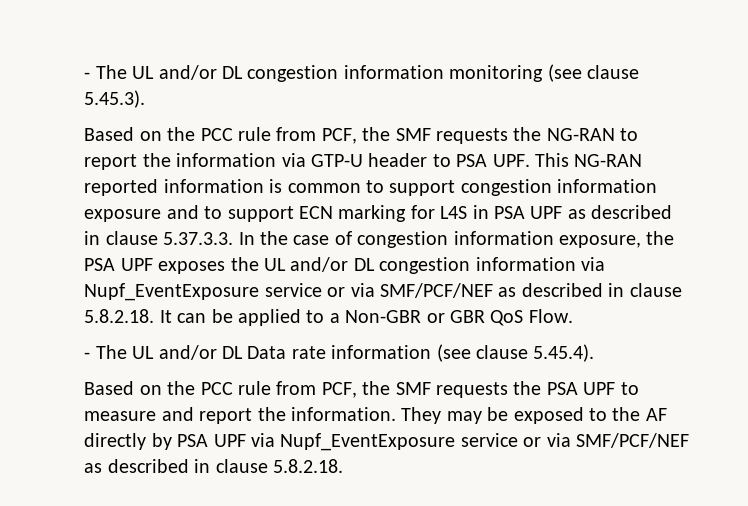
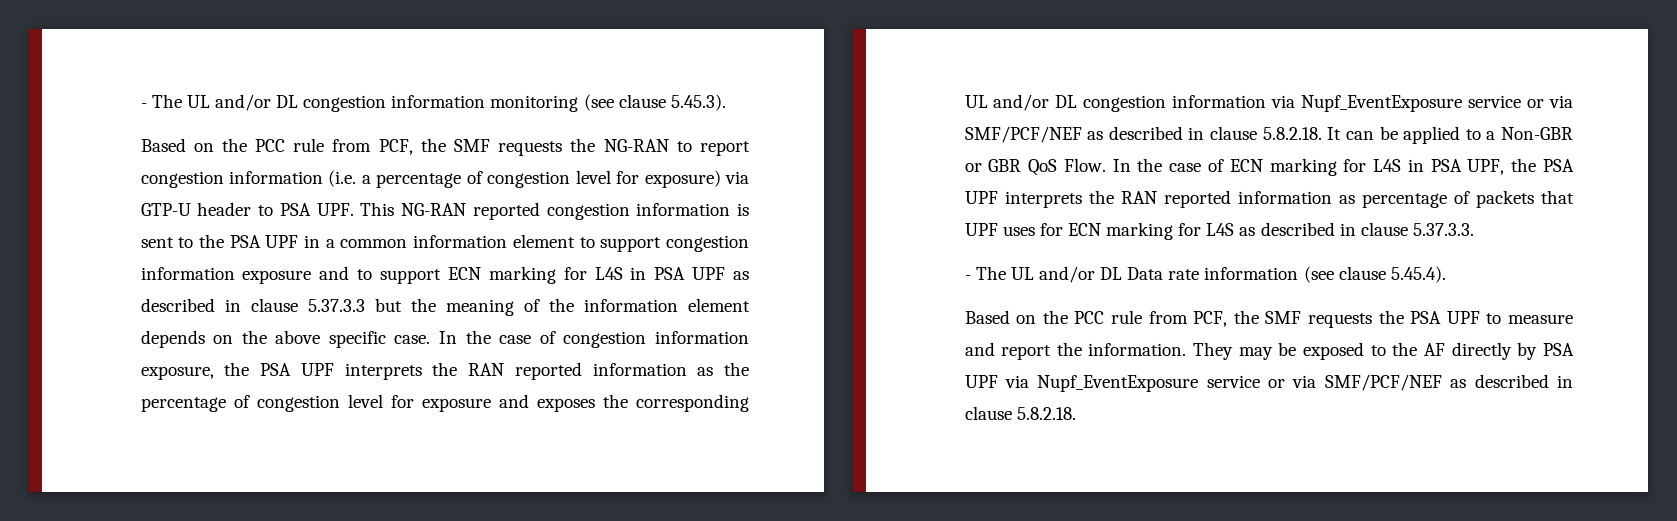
- Based on the PCC rule from PCF, the SMF requests the NG-RAN to report the information via GTP-U header to PSA UPF. This NG-RAN reported information is common to support congestion information exposure and to support ECN marking for L4S in PSA UPF as described in clause 5.37.3.3. In the case of congestion information exposure, the PSA UPF exposes the UL and/or DL congestion information via Nupf_EventExposure service or via SMF/PCF/NEF as described in clause 5.8.2.18. It can be applied to a Non-GBR or GBR QoS Flow.
+ Based on the PCC rule from PCF, the SMF requests the NG-RAN to report congestion information (i.e. a percentage of congestion level for exposure) via GTP-U header to PSA UPF. This NG-RAN reported congestion information is sent to the PSA UPF in a common information element to support congestion information exposure and to support ECN marking for L4S in PSA UPF as described in clause 5.37.3.3 but the meaning of the information element depends on the above specific case. In the case of congestion information exposure, the PSA UPF interprets the RAN reported information as the percentage of congestion level for exposure and exposes the corresponding UL and/or DL congestion information via Nupf_EventExposure service or via SMF/PCF/NEF as described in clause 5.8.2.18. It can be applied to a Non-GBR or GBR QoS Flow. In the case of ECN marking for L4S in PSA UPF, the PSA UPF interprets the RAN reported information as percentage of packets that UPF uses for ECN marking for L4S as described in clause 5.37.3.3.

